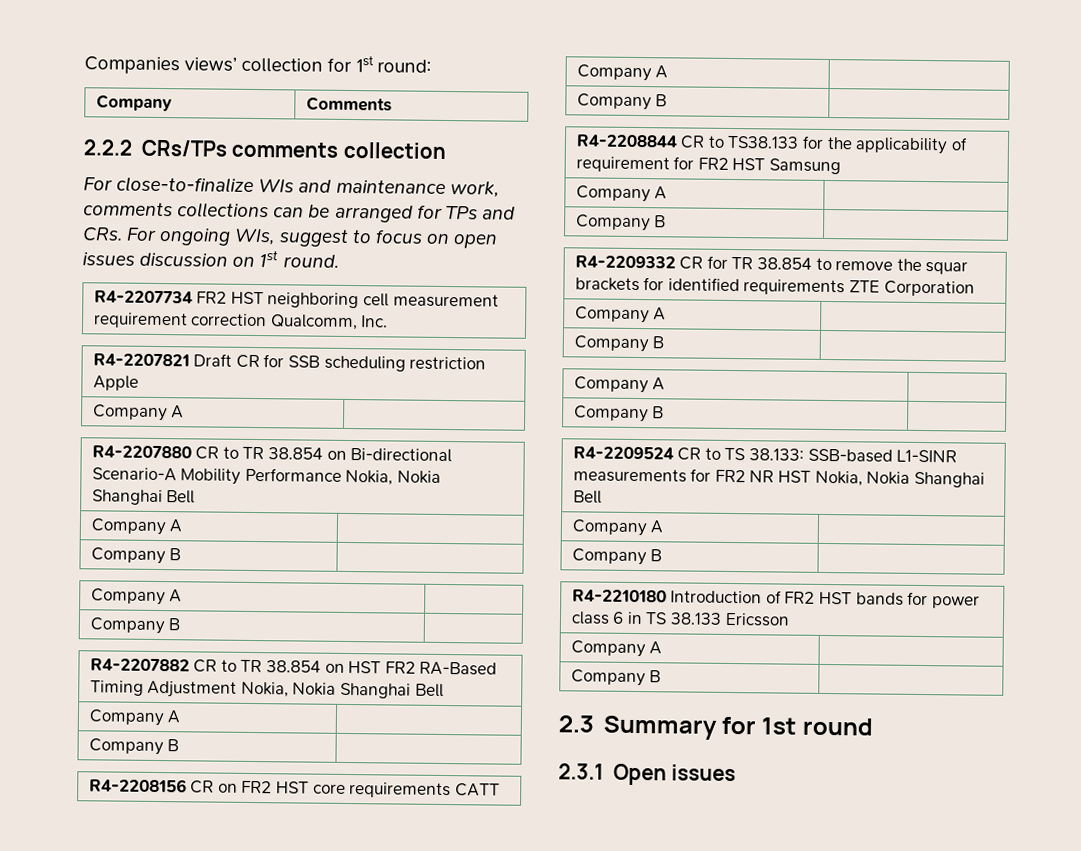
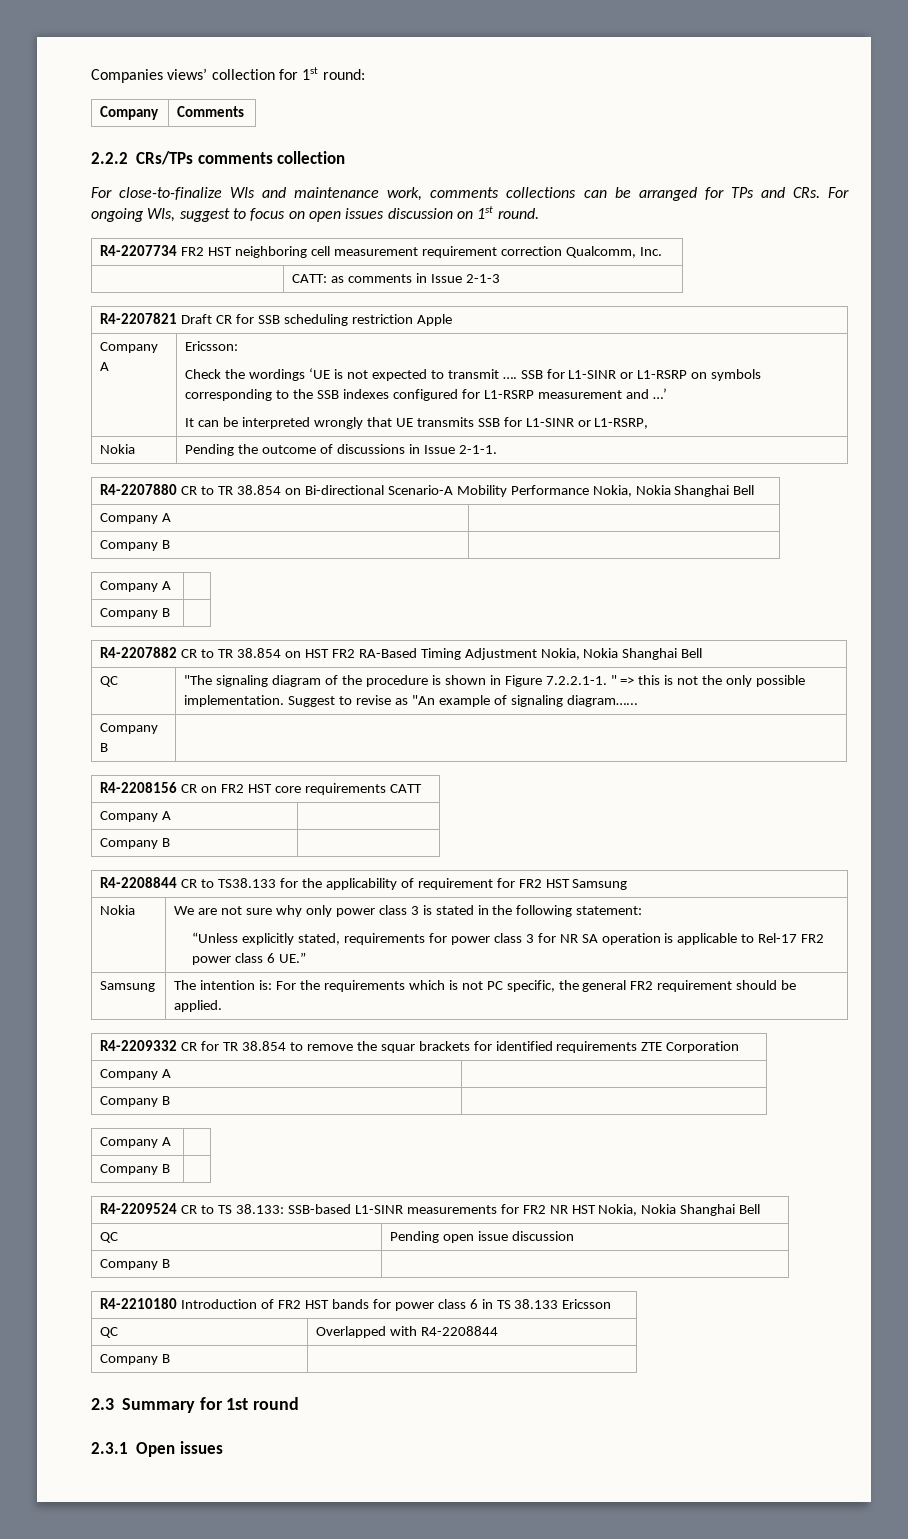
+ | CATT: as comments in Issue 2-1-3
+ Ericsson:
+ Check the wordings ‘UE is not expected to transmit …. SSB for L1-SINR or L1-RSRP on symbols corresponding to the SSB indexes configured for L1-RSRP measurement and …’
+ It can be interpreted wrongly that UE transmits SSB for L1-SINR or L1-RSRP,
+ Nokia | Pending the outcome of discussions in Issue 2-1-1.
  R4-2207882 CR to TR 38.854 on HST FR2 RA-Based Timing Adjustment Nokia, Nokia Shanghai Bell
- Company A |
+ QC | "The signaling diagram of the procedure is shown in Figure 7.2.2.1-1. " => this is not the only possible implementation. Suggest to revise as "An example of signaling diagram…...
  R4-2208844 CR to TS38.133 for the applicability of requirement for FR2 HST Samsung
- Company A |
- Company B |
+ Nokia | We are not sure why only power class 3 is stated in the following statement:
+ “Unless explicitly stated, requirements for power class 3 for NR SA operation is applicable to Rel-17 FR2 power class 6 UE.”
+ Samsung | The intention is: For the requirements which is not PC specific, the general FR2 requirement should be applied.
  R4-2209524 CR to TS 38.133: SSB-based L1-SINR measurements for FR2 NR HST Nokia, Nokia Shanghai Bell
- Company A |
+ QC | Pending open issue discussion
  R4-2210180 Introduction of FR2 HST bands for power class 6 in TS 38.133 Ericsson
- Company A |
+ QC | Overlapped with R4-2208844

